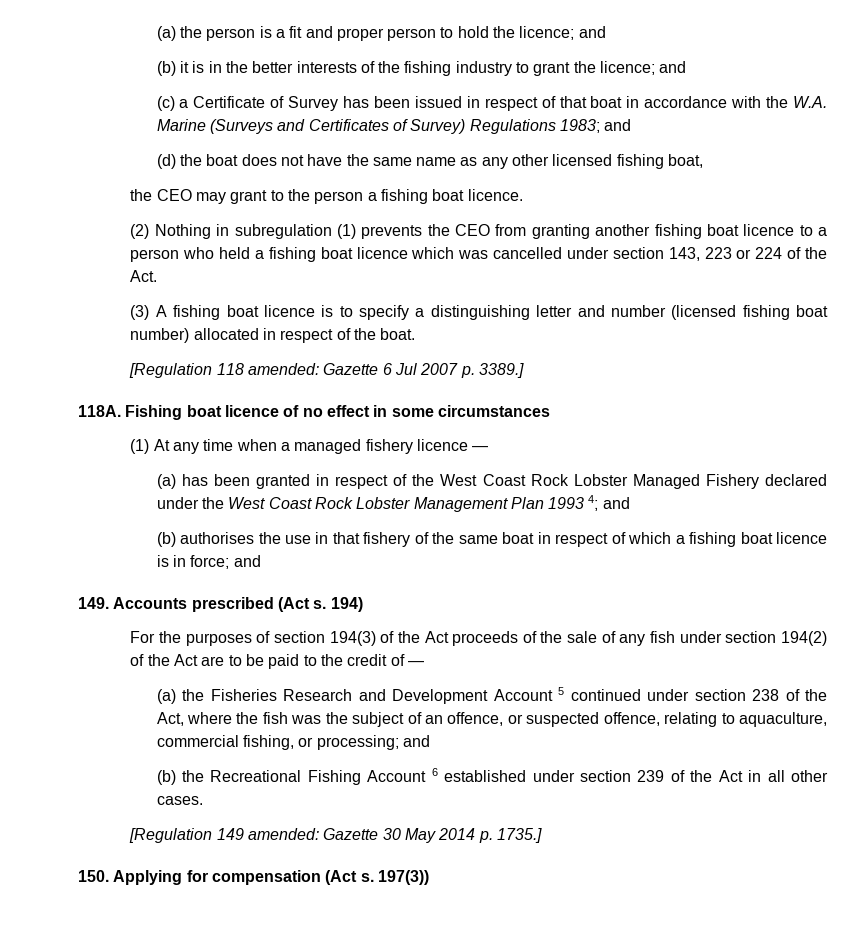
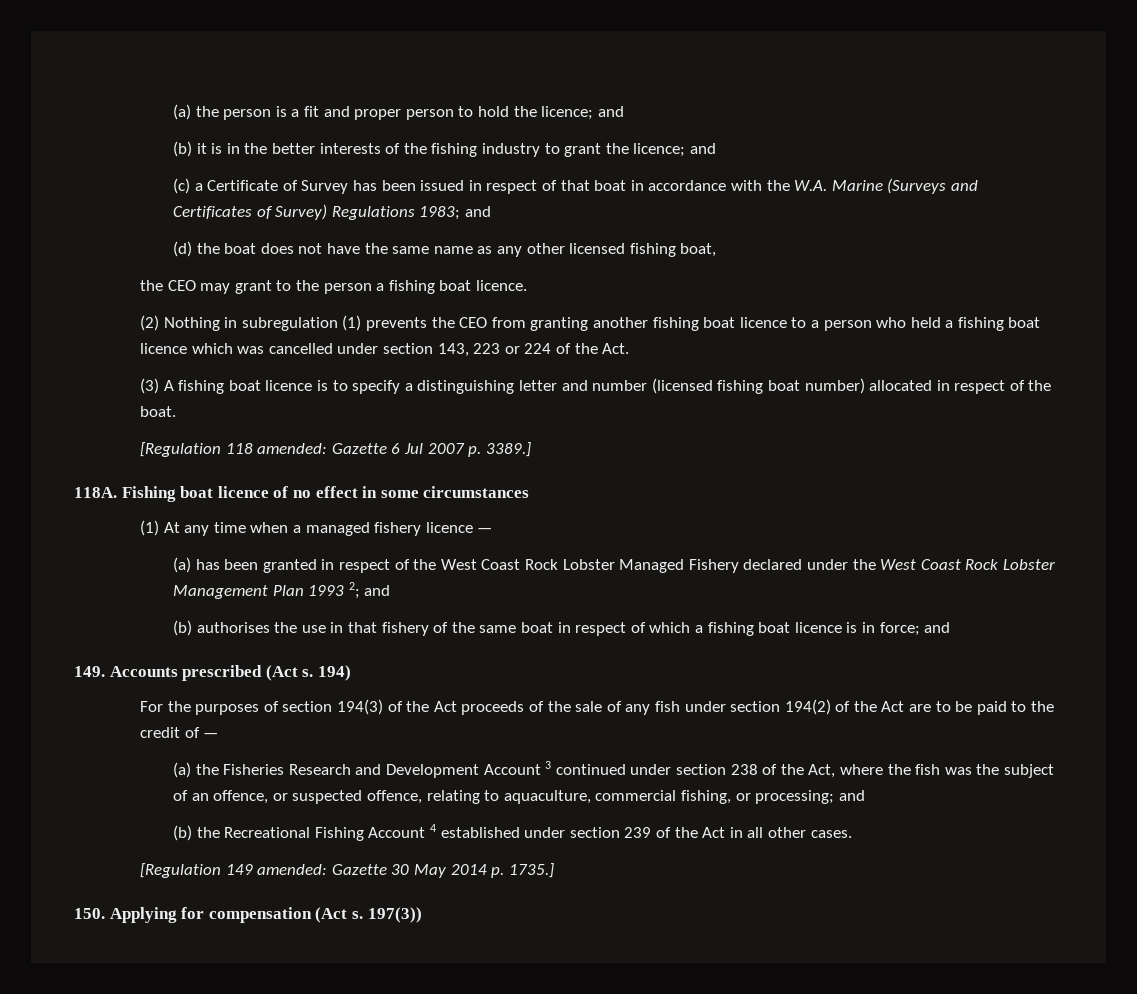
- (a) has been granted in respect of the West Coast Rock Lobster Managed Fishery declared under the West Coast Rock Lobster Management Plan 1993 4; and
+ (a) has been granted in respect of the West Coast Rock Lobster Managed Fishery declared under the West Coast Rock Lobster Management Plan 1993 2; and
- (a) the Fisheries Research and Development Account 5 continued under section 238 of the Act, where the fish was the subject of an offence, or suspected offence, relating to aquaculture, commercial fishing, or processing; and
+ (a) the Fisheries Research and Development Account 3 continued under section 238 of the Act, where the fish was the subject of an offence, or suspected offence, relating to aquaculture, commercial fishing, or processing; and
- (b) the Recreational Fishing Account 6 established under section 239 of the Act in all other cases.
+ (b) the Recreational Fishing Account 4 established under section 239 of the Act in all other cases.

